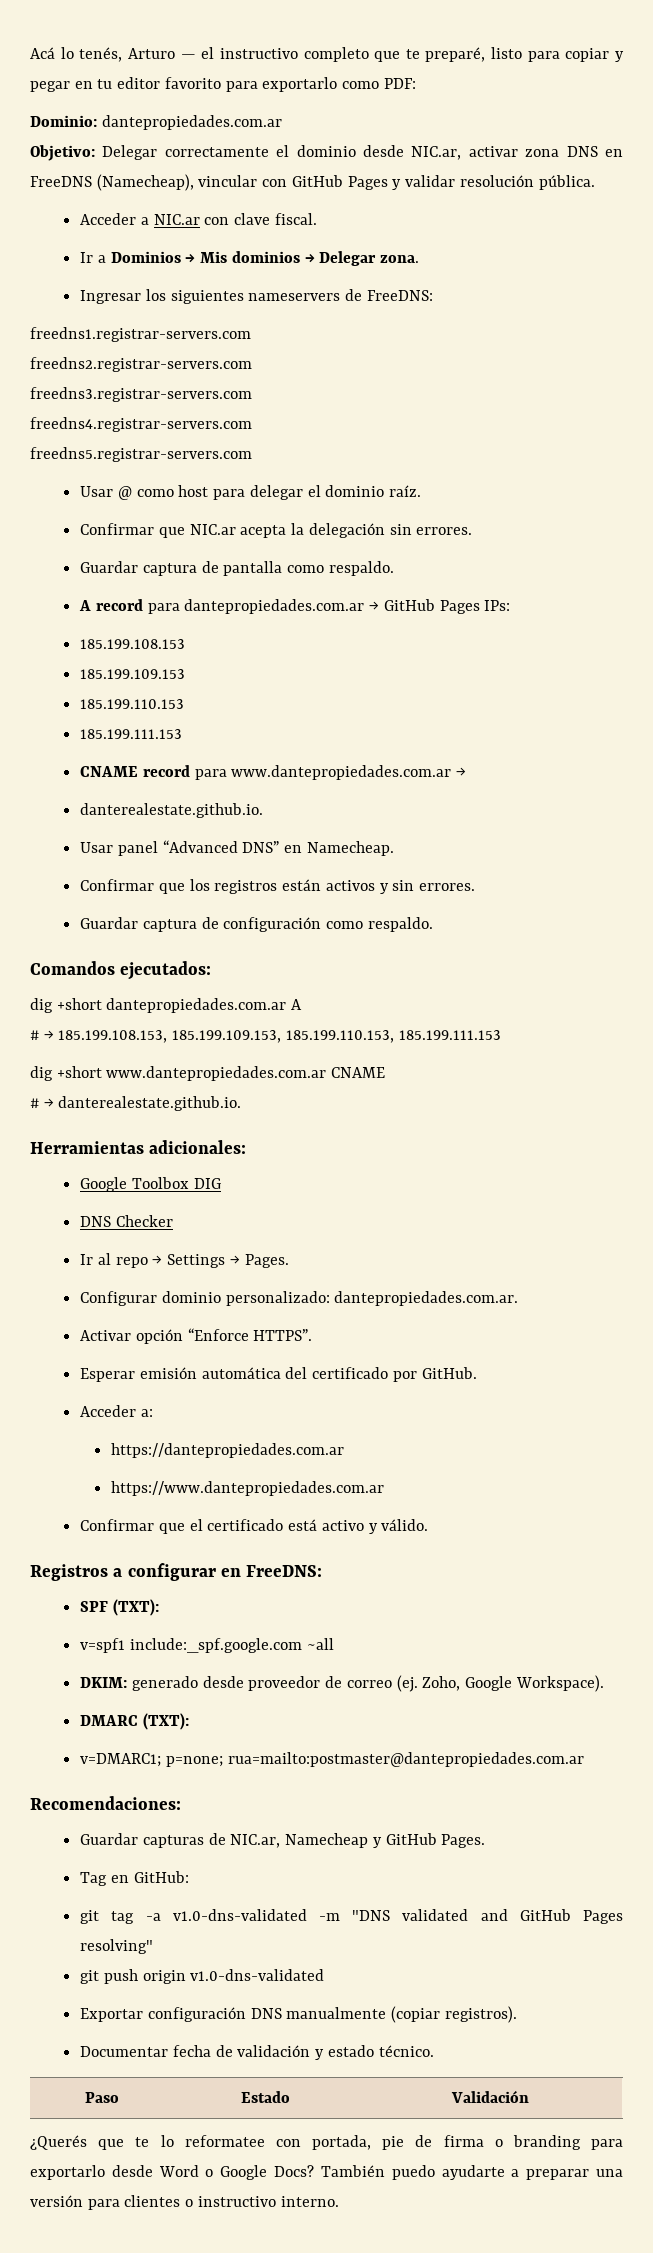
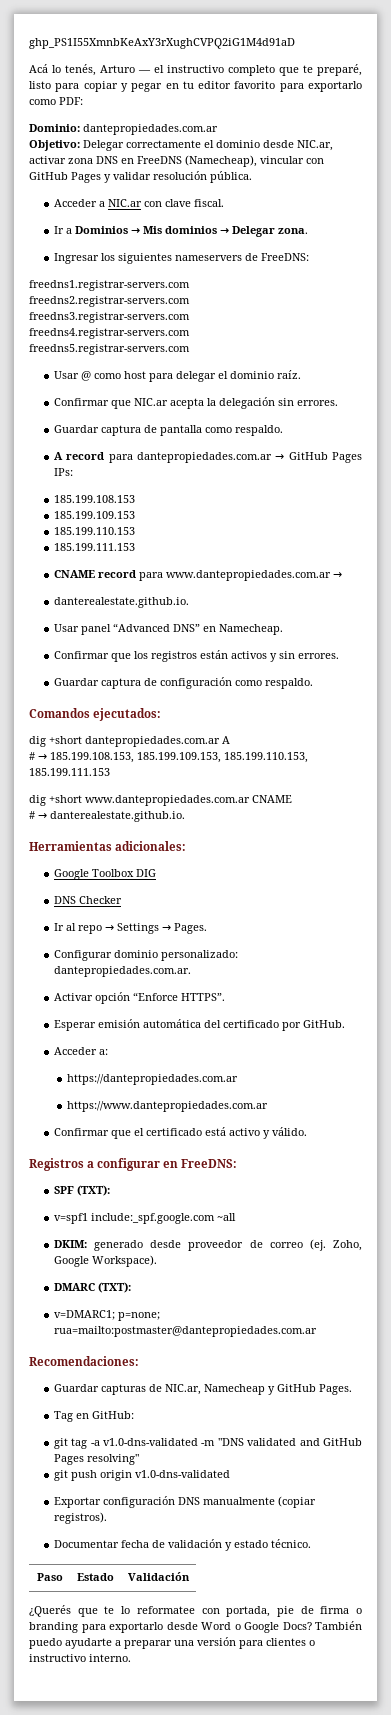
+ 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

